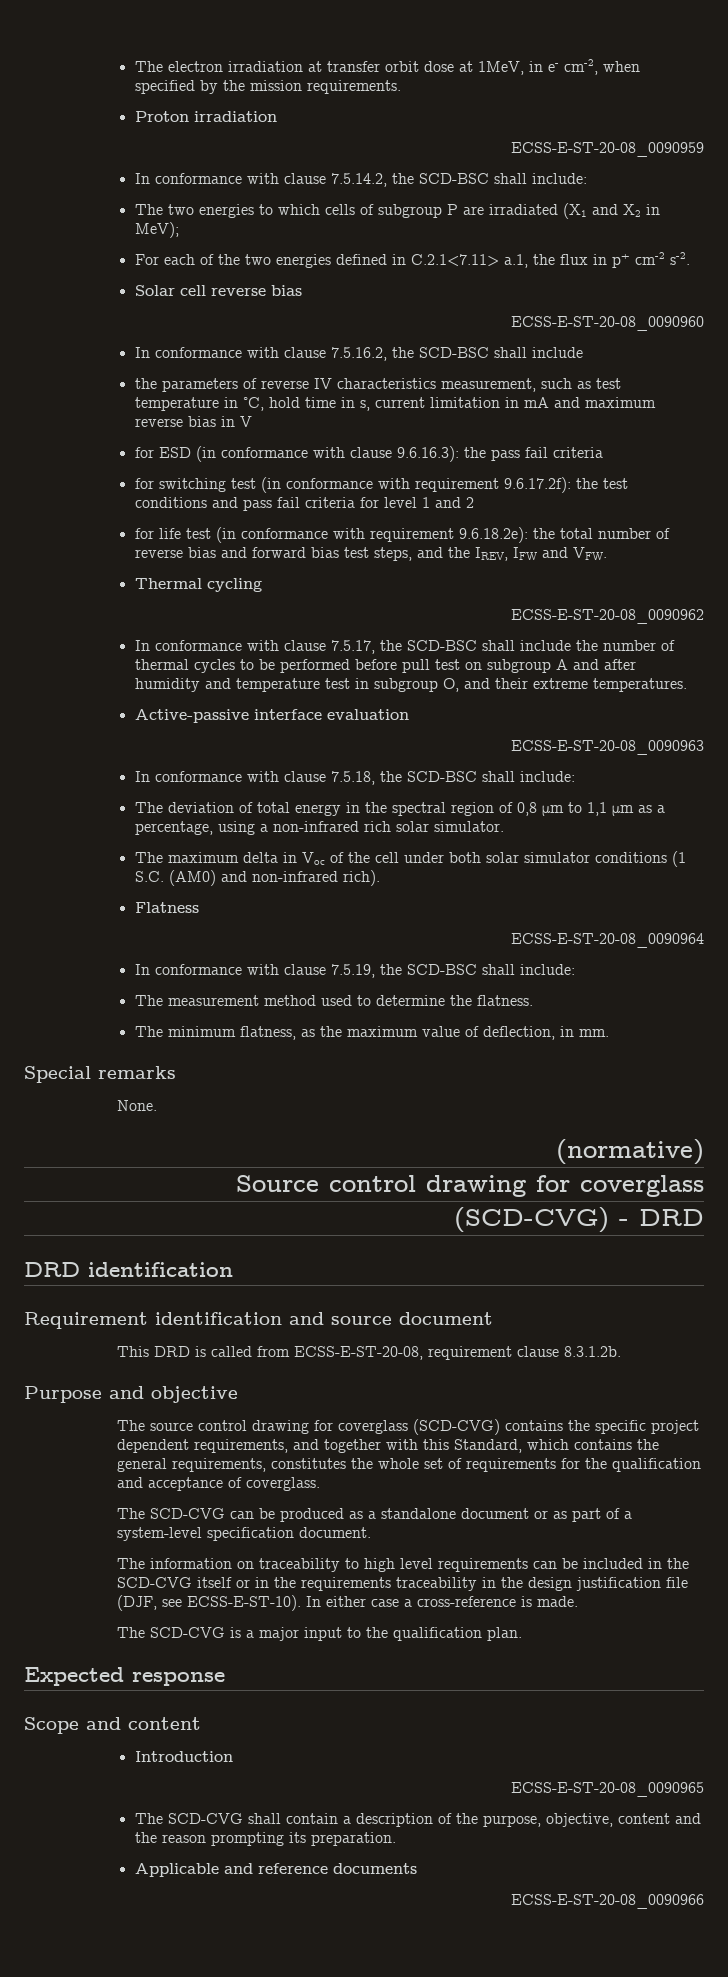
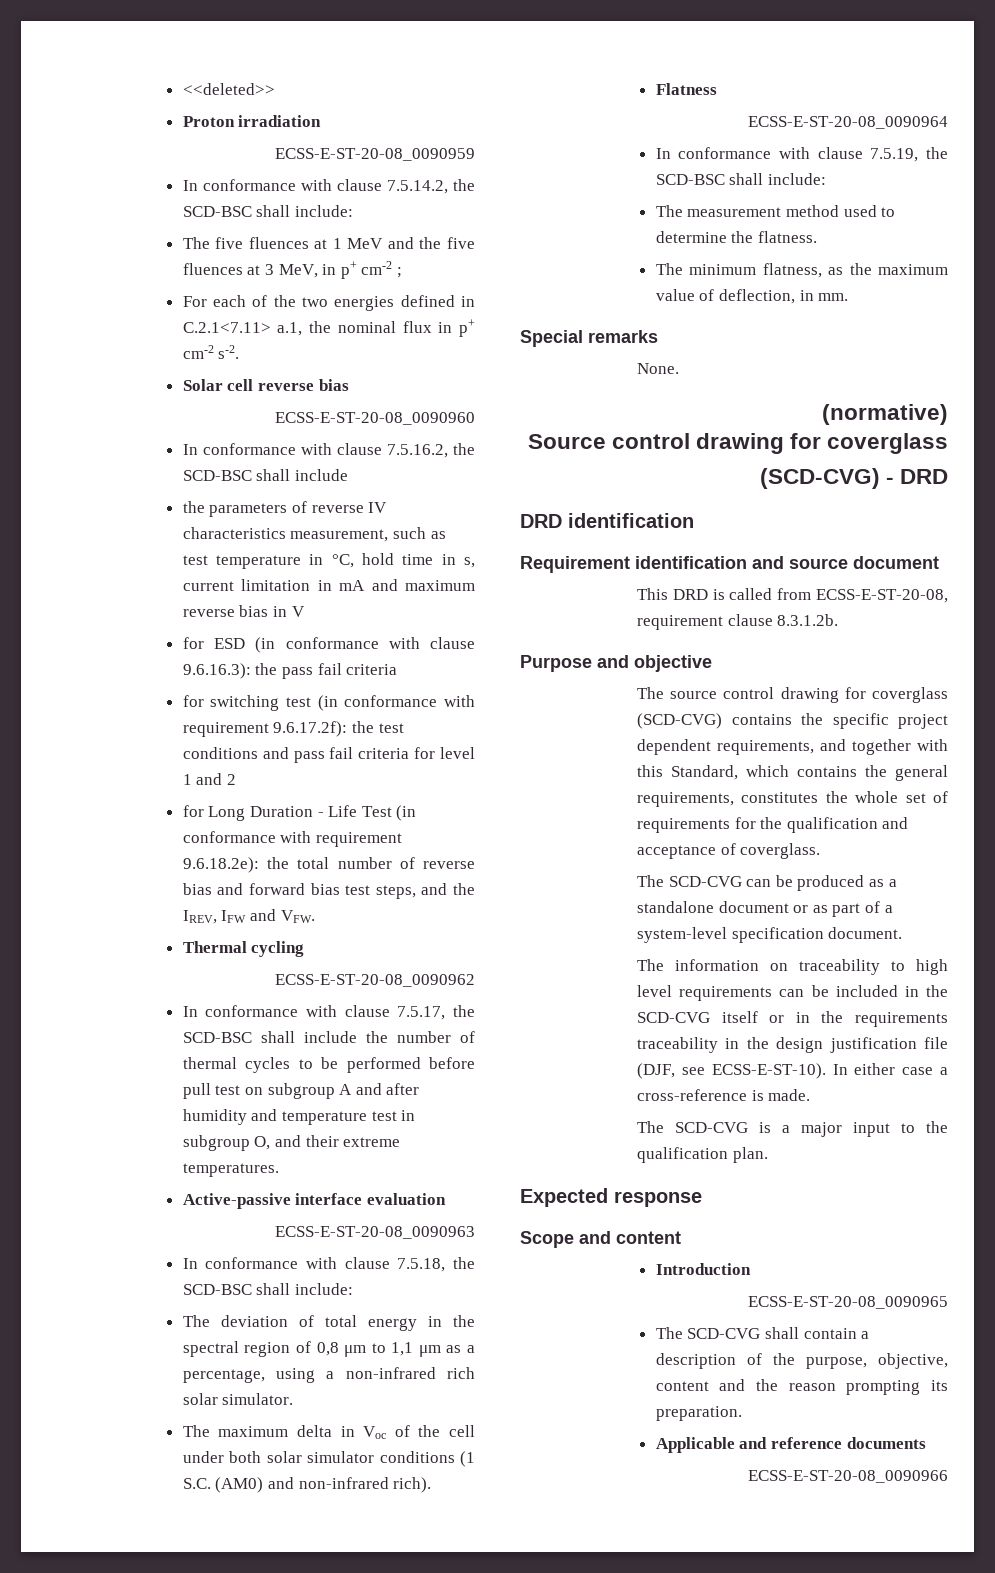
- The electron irradiation at transfer orbit dose at 1MeV, in e- cm-2, when specified by the mission requirements.
+ <<deleted>>
- The two energies to which cells of subgroup P are irradiated (X1 and X2 in MeV);
+ The five fluences at 1 MeV and the five fluences at 3 MeV, in p+ cm-2 ;
- For each of the two energies defined in C.2.1<7.11> a.1, the flux in p+ cm-2 s-2.
+ For each of the two energies defined in C.2.1<7.11> a.1, the nominal flux in p+ cm-2 s-2.
- for life test (in conformance with requirement 9.6.18.2e): the total number of reverse bias and forward bias test steps, and the IREV, IFW and VFW.
+ for Long Duration - Life Test (in conformance with requirement 9.6.18.2e): the total number of reverse bias and forward bias test steps, and the IREV, IFW and VFW.

